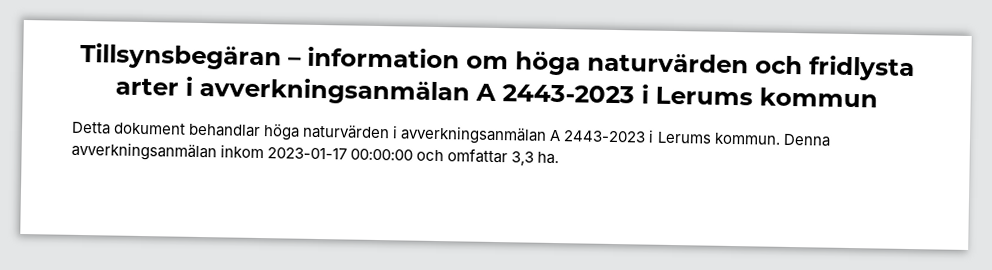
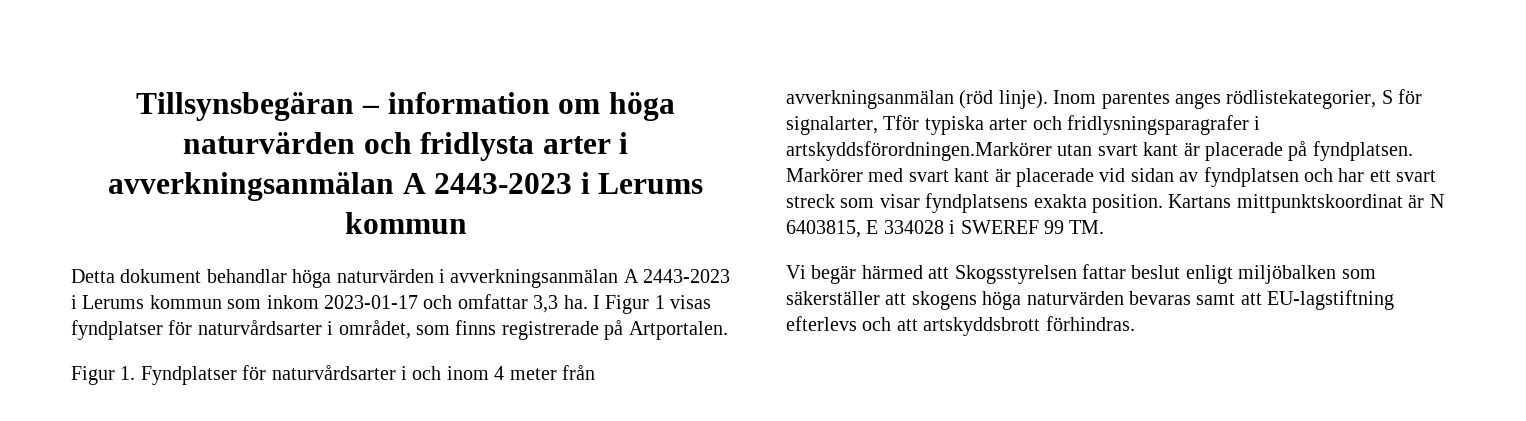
- Detta dokument behandlar höga naturvärden i avverkningsanmälan A 2443-2023 i Lerums kommun. Denna avverkningsanmälan inkom 2023-01-17 00:00:00 och omfattar 3,3 ha.
+ Detta dokument behandlar höga naturvärden i avverkningsanmälan A 2443-2023 i Lerums kommun som inkom 2023-01-17 och omfattar 3,3 ha.
+ I Figur 1 visas fyndplatser för naturvårdsarter i området, som finns registrerade på Artportalen.
+ Figur 1. Fyndplatser för naturvårdsarter i och inom 4 meter från avverkningsanmälan (röd linje). Inom parentes anges rödlistekategorier, S för signalarter, Tför typiska arter och fridlysningsparagrafer i artskyddsförordningen.Markörer utan svart kant är placerade på fyndplatsen. Markörer med svart kant är placerade vid sidan av fyndplatsen och har ett svart streck som visar fyndplatsens exakta position. Kartans mittpunktskoordinat är N 6403815, E 334028 i SWEREF 99 TM.
+ Vi begär härmed att Skogsstyrelsen fattar beslut enligt miljöbalken som säkerställer att skogens höga naturvärden bevaras samt att EU-lagstiftning efterlevs och att artskyddsbrott förhindras.

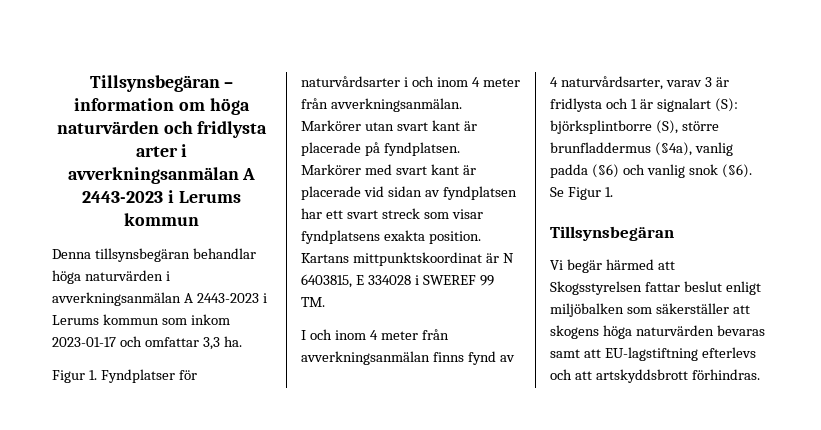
- Detta dokument behandlar höga naturvärden i avverkningsanmälan A 2443-2023 i Lerums kommun som inkom 2023-01-17 och omfattar 3,3 ha. I Figur 1 visas fyndplatser för naturvårdsarter i området, som finns registrerade på Artportalen.
+ Denna tillsynsbegäran behandlar höga naturvärden i avverkningsanmälan A 2443-2023 i Lerums kommun som inkom 2023-01-17 och omfattar 3,3 ha.
- Figur 1. Fyndplatser för naturvårdsarter i och inom 4 meter från avverkningsanmälan (röd linje). Inom parentes anges rödlistekategorier, S för signalarter, Tför typiska arter och fridlysningsparagrafer i artskyddsförordningen.Markörer utan svart kant är placerade på fyndplatsen.
+ Figur 1. Fyndplatser för naturvårdsarter i och inom 4 meter från avverkningsanmälan. Markörer utan svart kant är placerade på fyndplatsen.
- Markörer med svart kant är placerade vid sidan av fyndplatsen och har ett svart streck som visar fyndplatsens exakta position.
+ Markörer med svart kant är placerade vid sidan av fyndplatsen har ett svart streck som visar fyndplatsens exakta position.
+ I och inom 4 meter från avverkningsanmälan finns fynd av 4 naturvårdsarter, varav 3 är fridlysta och 1 är signalart (S): björksplintborre (S), större brunfladdermus (§4a), vanlig padda (§6) och vanlig snok (§6). Se Figur 1.
+ Tillsynsbegäran

